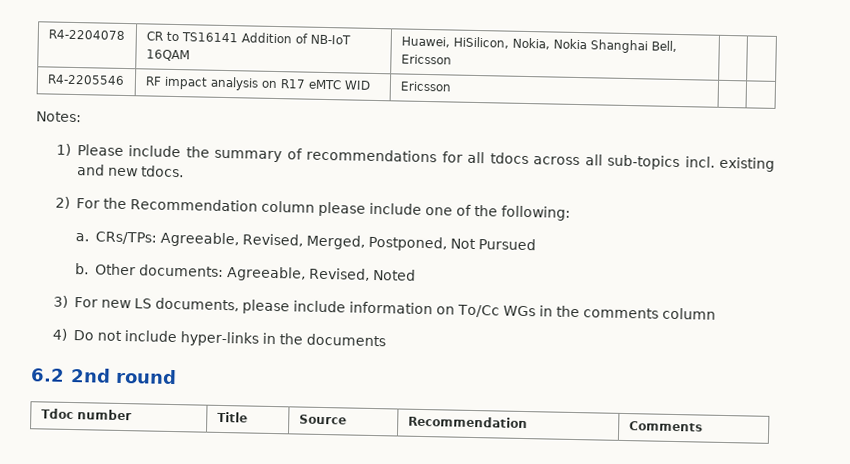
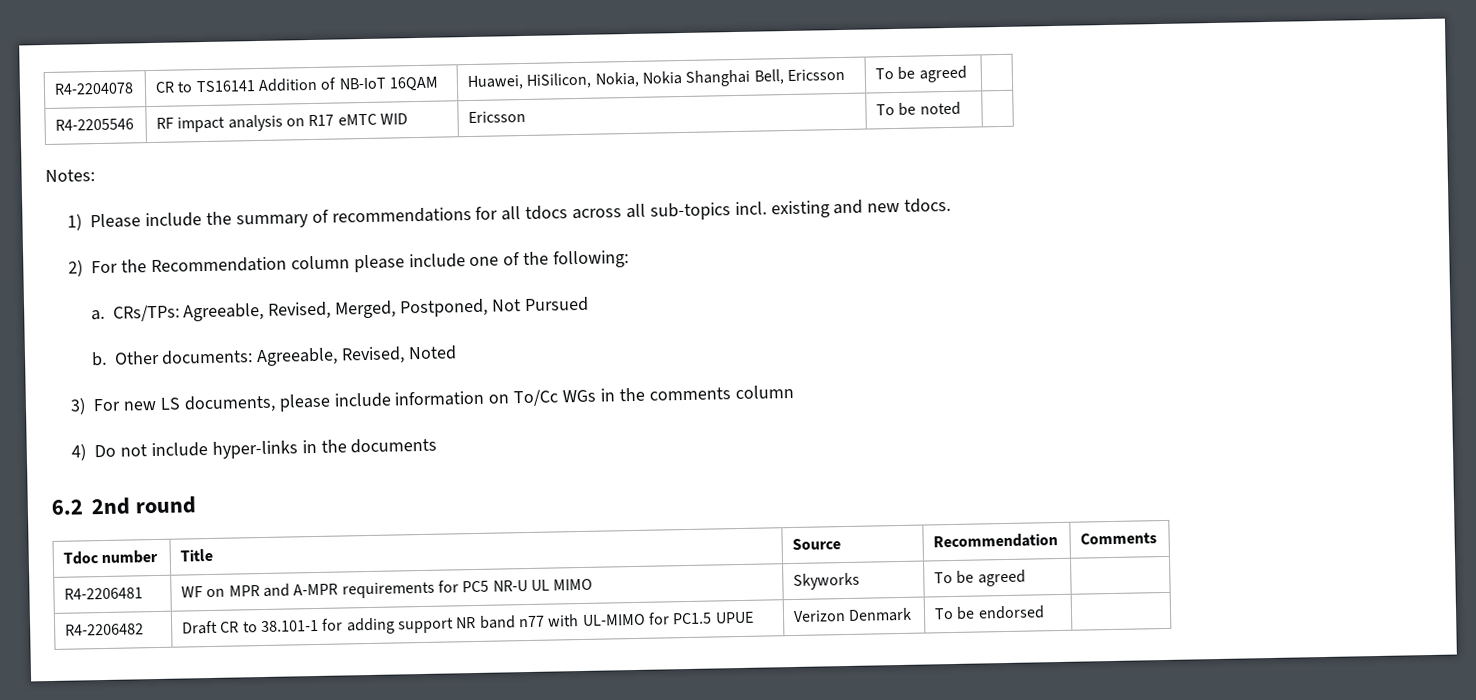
- R4-2204078 | CR to TS16141 Addition of NB-IoT 16QAM | Huawei, HiSilicon, Nokia, Nokia Shanghai Bell, Ericsson | |
+ R4-2204078 | CR to TS16141 Addition of NB-IoT 16QAM | Huawei, HiSilicon, Nokia, Nokia Shanghai Bell, Ericsson | To be agreed |
- R4-2205546 | RF impact analysis on R17 eMTC WID | Ericsson | |
+ R4-2205546 | RF impact analysis on R17 eMTC WID | Ericsson | To be noted |
+ R4-2206481 | WF on MPR and A-MPR requirements for PC5 NR-U UL MIMO | Skyworks | To be agreed |
+ R4-2206482 | Draft CR to 38.101-1 for adding support NR band n77 with UL-MIMO for PC1.5 UPUE | Verizon Denmark | To be endorsed |

